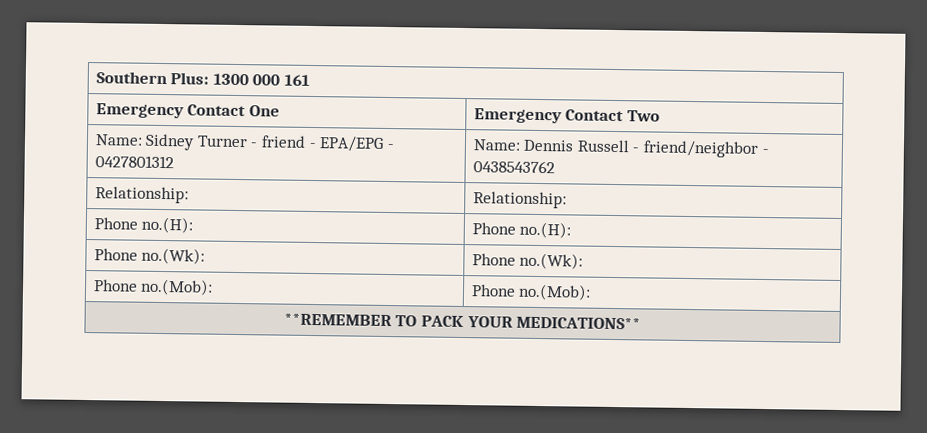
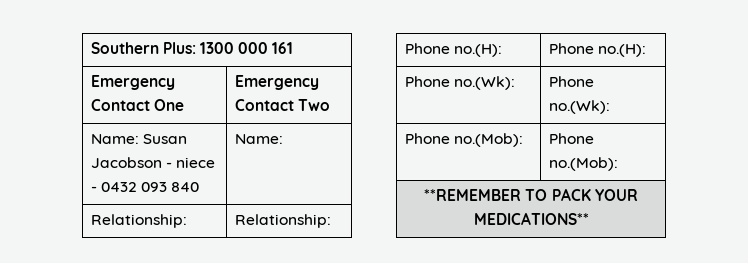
- Name: Sidney Turner - friend - EPA/EPG - 0427801312 | Name: Dennis Russell - friend/neighbor - 0438543762
+ Name: Susan Jacobson - niece - 0432 093 840 | Name:

